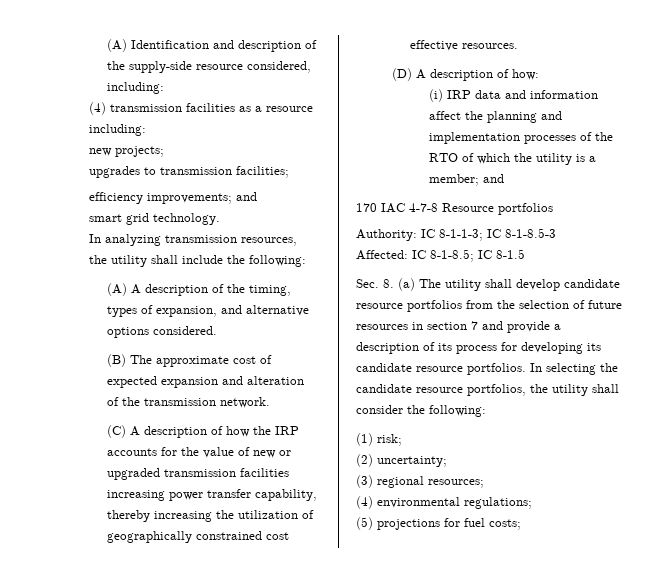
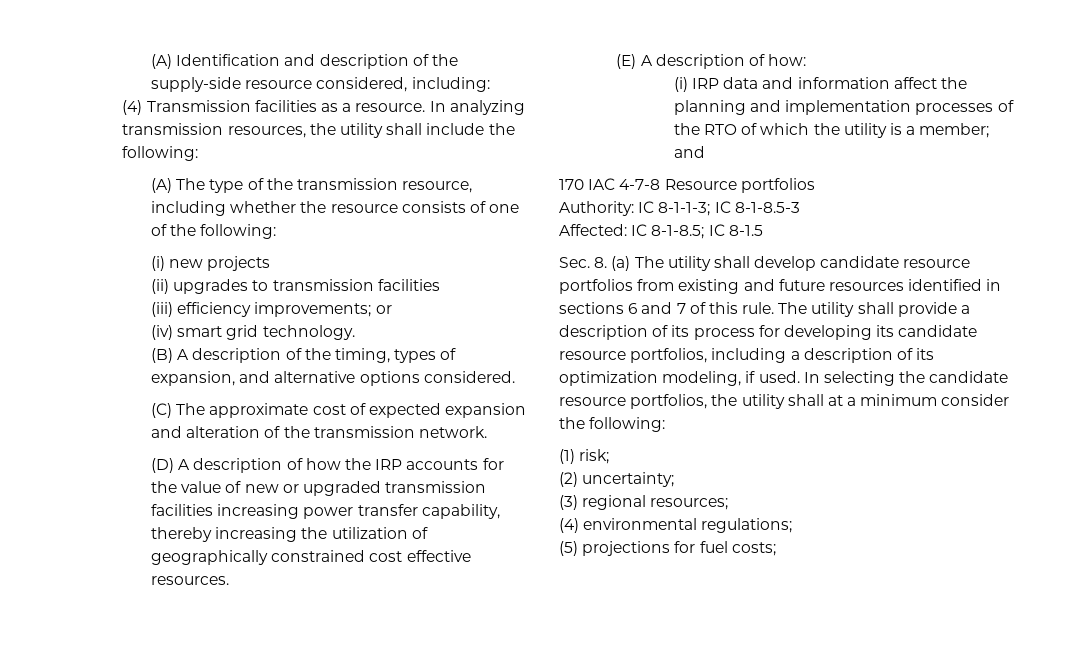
- (4) transmission facilities as a resource including:
- new projects;
- upgrades to transmission facilities;
- efficiency improvements; and
- smart grid technology.
- In analyzing transmission resources, the utility shall include the following:
+ (4) Transmission facilities as a resource. In analyzing transmission resources, the utility shall include the following:
- (A) A description of the timing, types of expansion, and alternative options considered.
+ (A) The type of the transmission resource, including whether the resource consists of one of the following:
+ (i) new projects
+ (ii) upgrades to transmission facilities
+ (iii) efficiency improvements; or
+ (iv) smart grid technology.
+ (B) A description of the timing, types of expansion, and alternative options considered.
- (B) The approximate cost of expected expansion and alteration of the transmission network.
+ (C) The approximate cost of expected expansion and alteration of the transmission network.
- (C) A description of how the IRP accounts for the value of new or upgraded transmission facilities increasing power transfer capability, thereby increasing the utilization of geographically constrained cost effective resources.
+ (D) A description of how the IRP accounts for the value of new or upgraded transmission facilities increasing power transfer capability, thereby increasing the utilization of geographically constrained cost effective resources.
- (D) A description of how:
+ (E) A description of how:
- Sec. 8. (a) The utility shall develop candidate resource portfolios from the selection of future resources in section 7 and provide a description of its process for developing its candidate resource portfolios.
+ Sec. 8. (a) The utility shall develop candidate resource portfolios from existing and future resources identified in sections 6 and 7 of this rule. The utility shall provide a description of its process for developing its candidate resource portfolios, including a description of its optimization modeling, if used.
- In selecting the candidate resource portfolios, the utility shall consider the following:
+ In selecting the candidate resource portfolios, the utility shall at a minimum consider the following:

